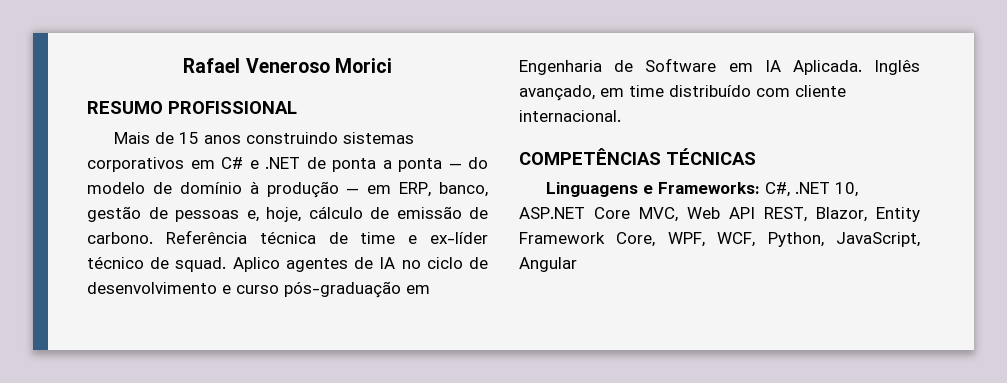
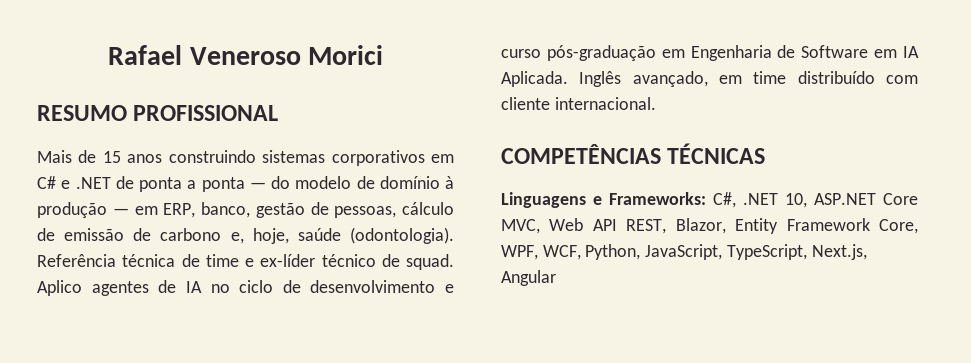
- Mais de 15 anos construindo sistemas corporativos em C# e .NET de ponta a ponta — do modelo de domínio à produção — em ERP, banco, gestão de pessoas e, hoje, cálculo de emissão de carbono.
+ Mais de 15 anos construindo sistemas corporativos em C# e .NET de ponta a ponta — do modelo de domínio à produção — em ERP, banco, gestão de pessoas, cálculo de emissão de carbono e, hoje, saúde (odontologia).
- Linguagens e Frameworks: C#, .NET 10, ASP.NET Core MVC, Web API REST, Blazor, Entity Framework Core, WPF, WCF, Python, JavaScript, Angular
+ Linguagens e Frameworks: C#, .NET 10, ASP.NET Core MVC, Web API REST, Blazor, Entity Framework Core, WPF, WCF, Python, JavaScript, TypeScript, Next.js, Angular

